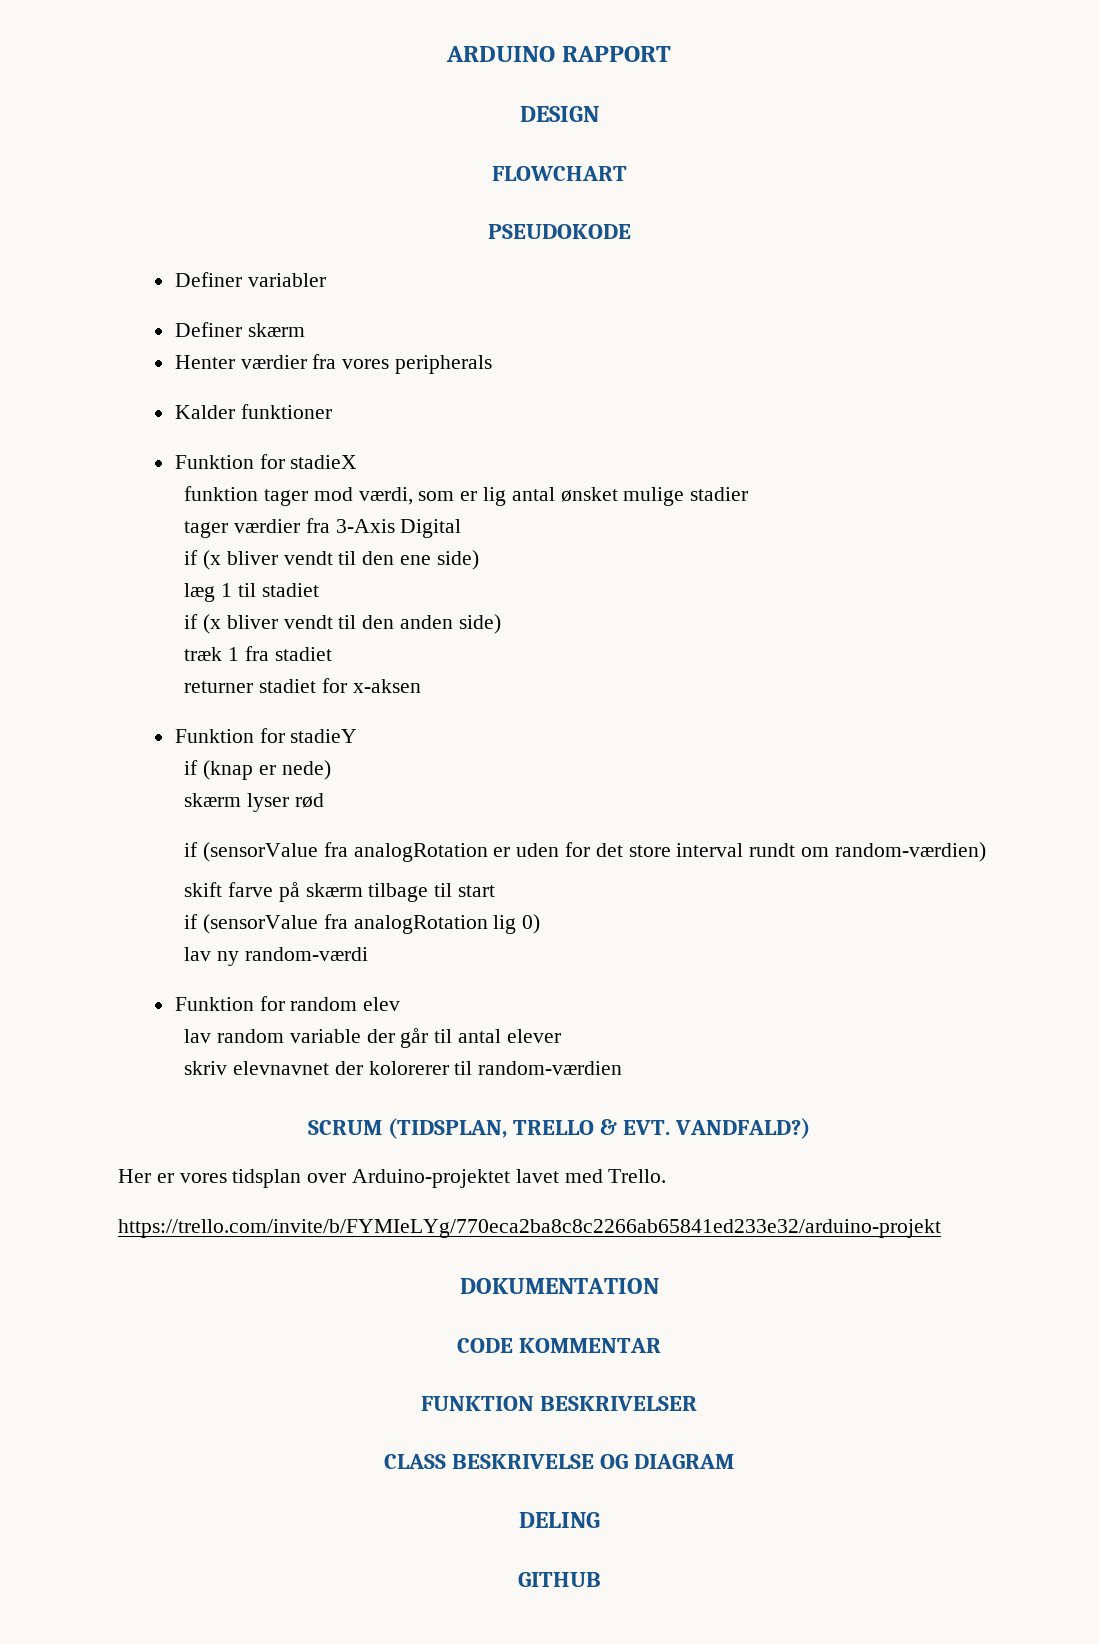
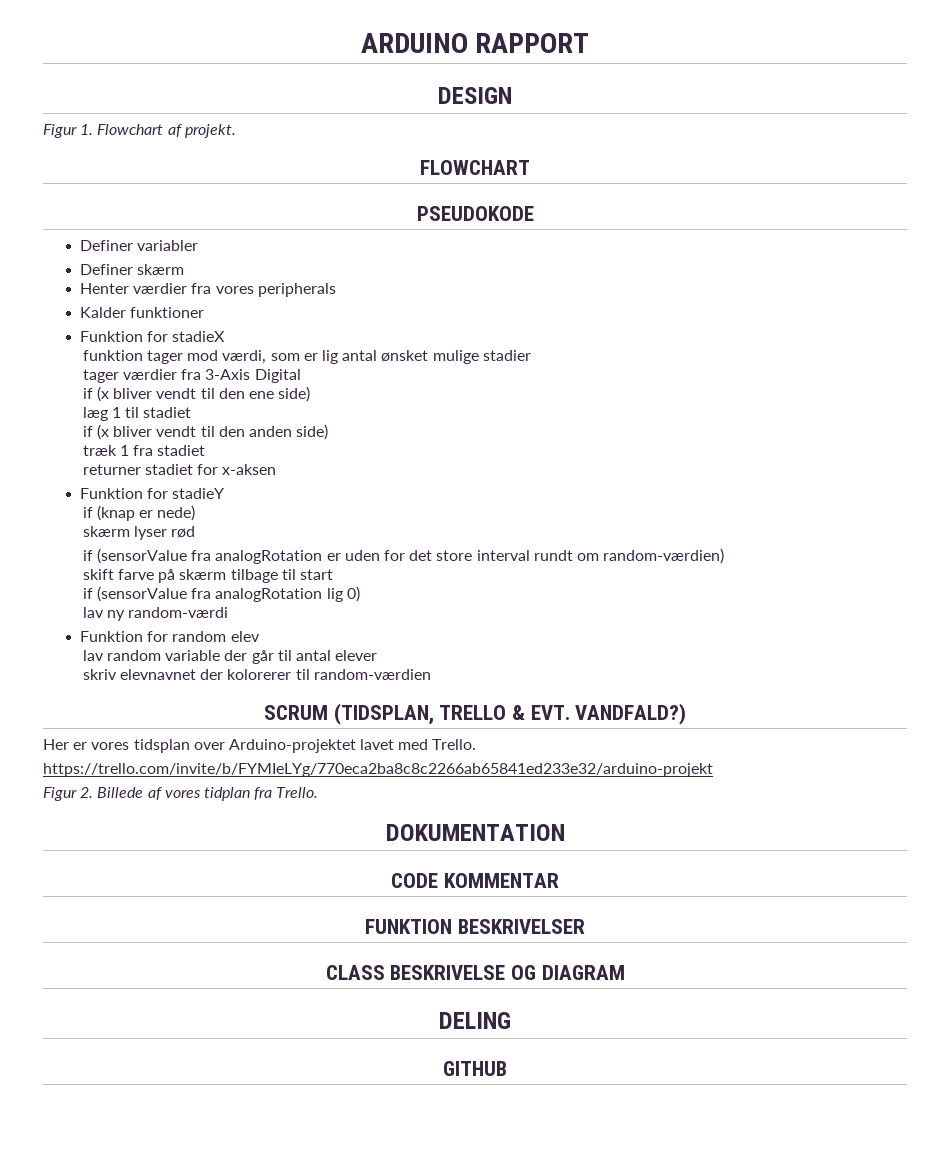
+ Figur 1. Flowchart af projekt.
+ Figur 2. Billede af vores tidplan fra Trello.

